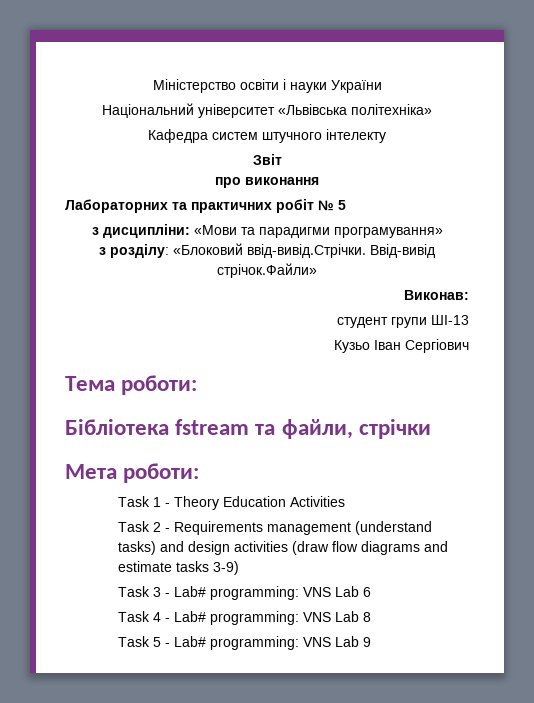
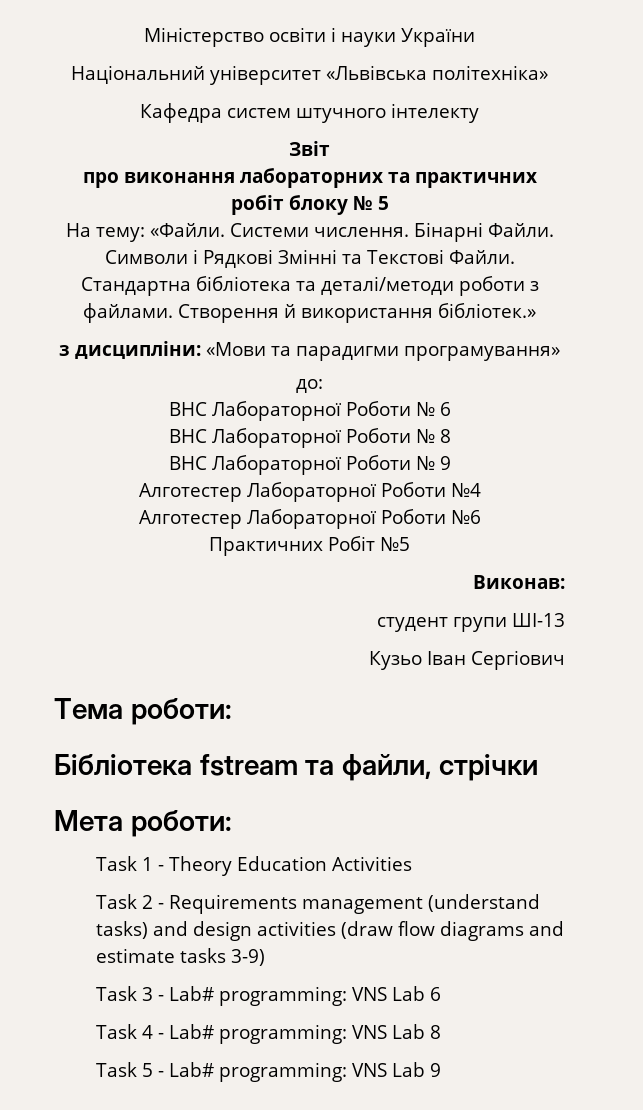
- про виконання
- Лабораторних та практичних робіт № 5
+ про виконання лабораторних та практичних робіт блоку № 5
+ На тему: «Файли. Системи числення. Бінарні Файли. Символи і Рядкові Змінні та Текстові Файли. Стандартна бібліотека та деталі/методи роботи з файлами. Створення й використання бібліотек.»
- з розділу: «Блоковий ввід-вивід.Стрічки. Ввід-вивід стрічок.Файли»
+ до:
+ ВНС Лабораторної Роботи № 6
+ ВНС Лабораторної Роботи № 8
+ ВНС Лабораторної Роботи № 9
+ Алготестер Лабораторної Роботи №4
+ Алготестер Лабораторної Роботи №6
+ Практичних Робіт №5

